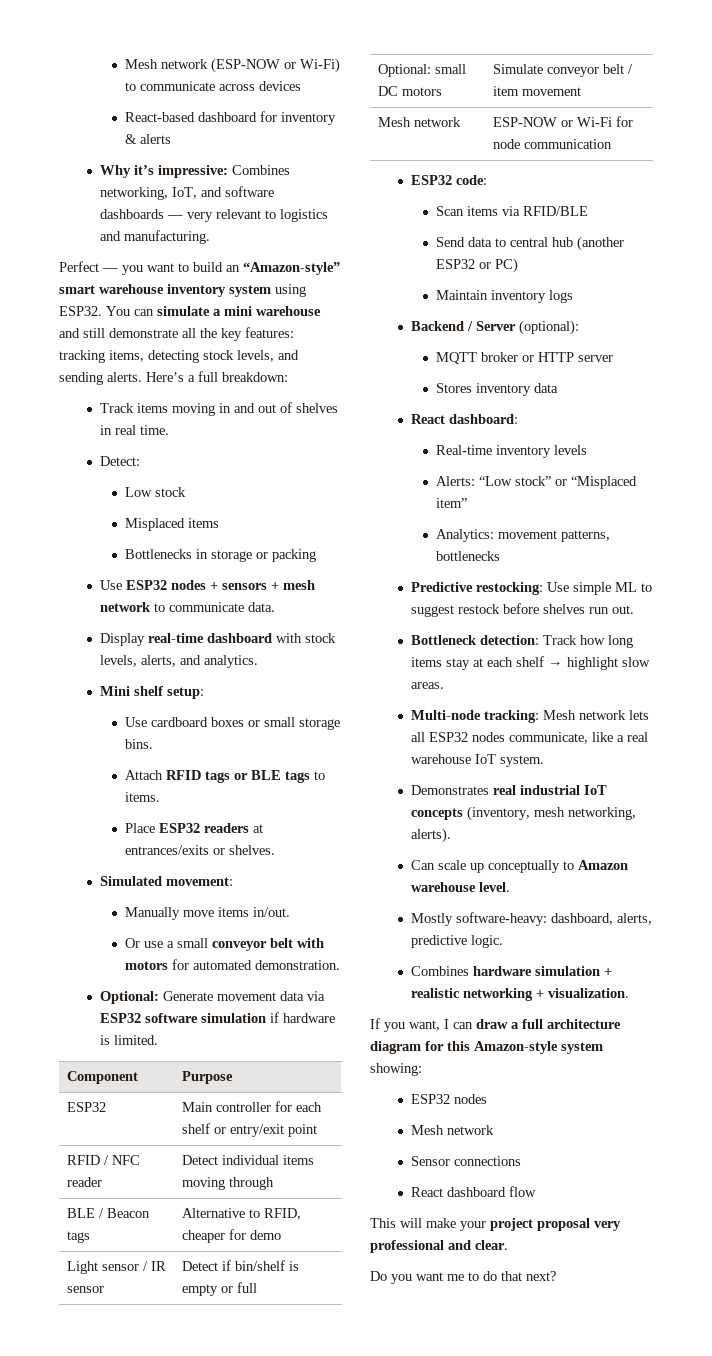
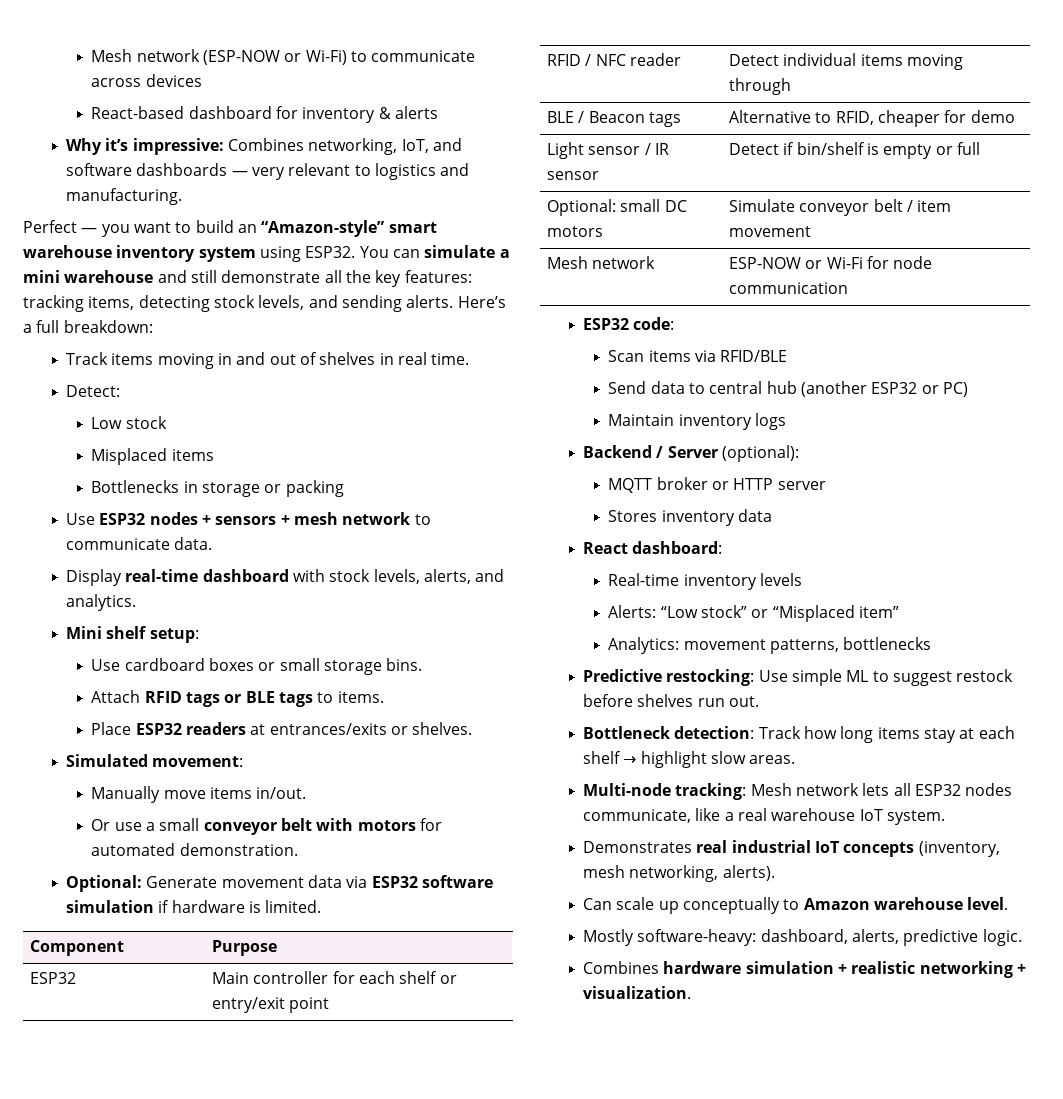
- If you want, I can draw a full architecture diagram for this Amazon-style system showing:
- ESP32 nodes
- Mesh network
- Sensor connections
- React dashboard flow
- This will make your project proposal very professional and clear.
- Do you want me to do that next?

